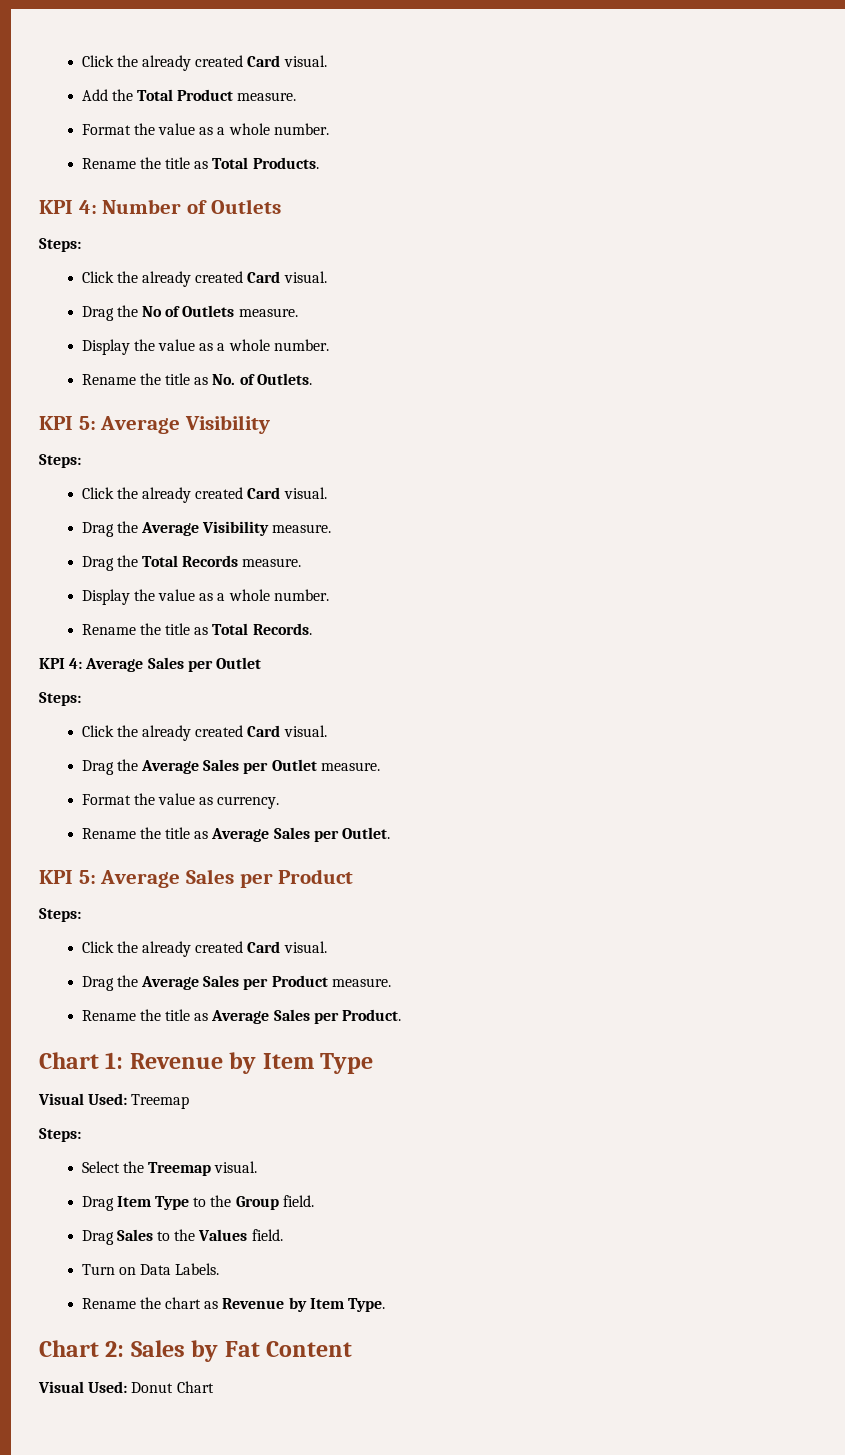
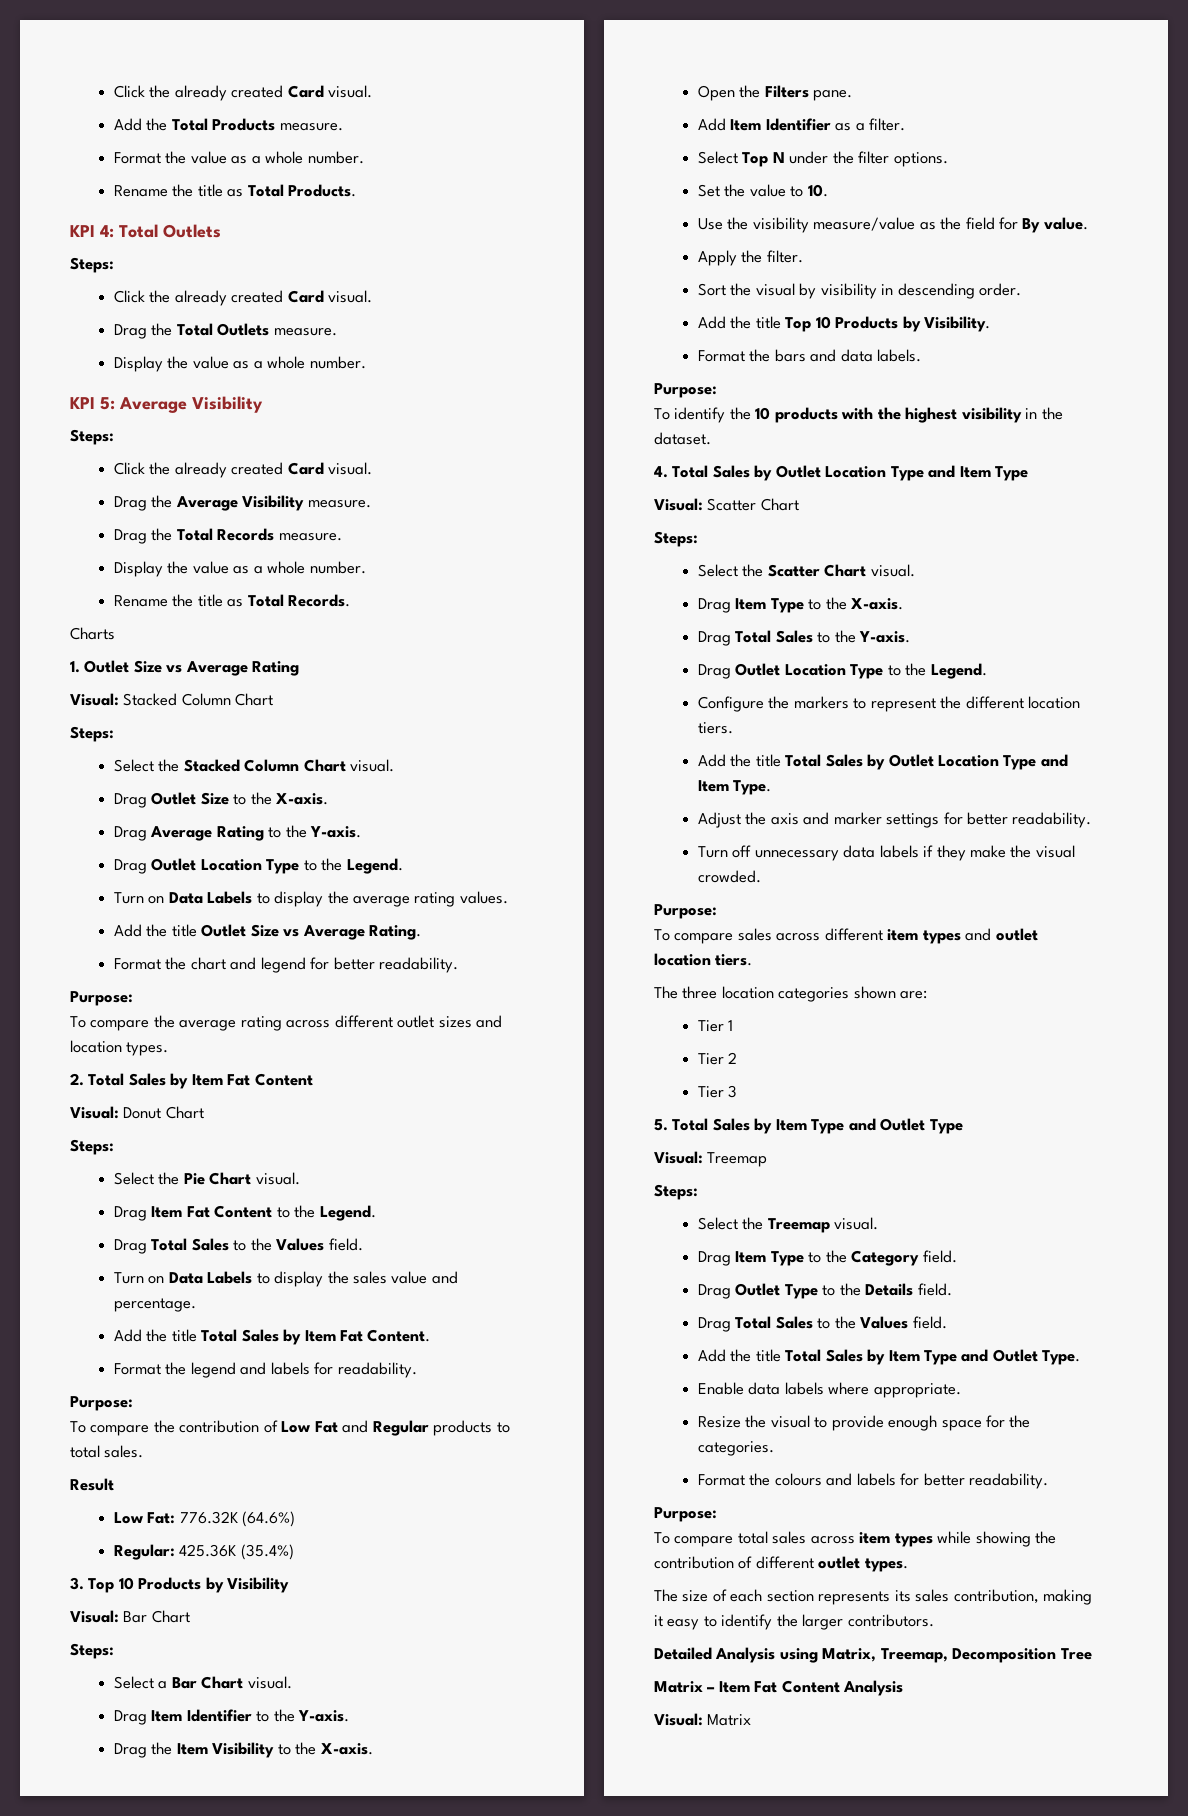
- Add the Total Product measure.
+ Add the Total Products measure.
- KPI 4: Number of Outlets
+ KPI 4: Total Outlets
- Drag the No of Outlets measure.
+ Drag the Total Outlets measure.
- Rename the title as No. of Outlets.
- KPI 4: Average Sales per Outlet
+ Charts
+ 1. Outlet Size vs Average Rating
+ Visual: Stacked Column Chart
  Steps:
- Click the already created Card visual.
- Drag the Average Sales per Outlet measure.
- Format the value as currency.
- Rename the title as Average Sales per Outlet.
- KPI 5: Average Sales per Product
+ Select the Stacked Column Chart visual.
+ Drag Outlet Size to the X-axis.
+ Drag Average Rating to the Y-axis.
+ Drag Outlet Location Type to the Legend.
+ Turn on Data Labels to display the average rating values.
+ Add the title Outlet Size vs Average Rating.
+ Format the chart and legend for better readability.
+ Purpose:
+ To compare the average rating across different outlet sizes and location types.
+ 2. Total Sales by Item Fat Content
+ Visual: Donut Chart
  Steps:
- Click the already created Card visual.
- Drag the Average Sales per Product measure.
- Rename the title as Average Sales per Product.
- Chart 1: Revenue by Item Type
- Visual Used: Treemap
+ Select the Pie Chart visual.
+ Drag Item Fat Content to the Legend.
+ Drag Total Sales to the Values field.
+ Turn on Data Labels to display the sales value and percentage.
+ Add the title Total Sales by Item Fat Content.
+ Format the legend and labels for readability.
+ Purpose:
+ To compare the contribution of Low Fat and Regular products to total sales.
+ Result
+ Low Fat: 776.32K (64.6%)
+ Regular: 425.36K (35.4%)
+ 3. Top 10 Products by Visibility
+ Visual: Bar Chart
+ Steps:
+ Select a Bar Chart visual.
+ Drag Item Identifier to the Y-axis.
+ Drag the Item Visibility to the X-axis.
+ Open the Filters pane.
+ Add Item Identifier as a filter.
+ Select Top N under the filter options.
+ Set the value to 10.
+ Use the visibility measure/value as the field for By value.
+ Apply the filter.
+ Sort the visual by visibility in descending order.
+ Add the title Top 10 Products by Visibility.
+ Format the bars and data labels.
+ Purpose:
+ To identify the 10 products with the highest visibility in the dataset.
+ 4. Total Sales by Outlet Location Type and Item Type
+ Visual: Scatter Chart
+ Steps:
+ Select the Scatter Chart visual.
+ Drag Item Type to the X-axis.
+ Drag Total Sales to the Y-axis.
+ Drag Outlet Location Type to the Legend.
+ Configure the markers to represent the different location tiers.
+ Add the title Total Sales by Outlet Location Type and Item Type.
+ Adjust the axis and marker settings for better readability.
+ Turn off unnecessary data labels if they make the visual crowded.
+ Purpose:
+ To compare sales across different item types and outlet location tiers.
+ The three location categories shown are:
+ Tier 1
+ Tier 2
+ Tier 3
+ 5. Total Sales by Item Type and Outlet Type
+ Visual: Treemap
- Drag Item Type to the Group field.
- Drag Sales to the Values field.
- Turn on Data Labels.
- Rename the chart as Revenue by Item Type.
- Chart 2: Sales by Fat Content
- Visual Used: Donut Chart
+ Drag Item Type to the Category field.
+ Drag Outlet Type to the Details field.
+ Drag Total Sales to the Values field.
+ Add the title Total Sales by Item Type and Outlet Type.
+ Enable data labels where appropriate.
+ Resize the visual to provide enough space for the categories.
+ Format the colours and labels for better readability.
+ Purpose:
+ To compare total sales across item types while showing the contribution of different outlet types.
+ The size of each section represents its sales contribution, making it easy to identify the larger contributors.
+ Detailed Analysis using Matrix, Treemap, Decomposition Tree
+ Matrix – Item Fat Content Analysis
+ Visual: Matrix

